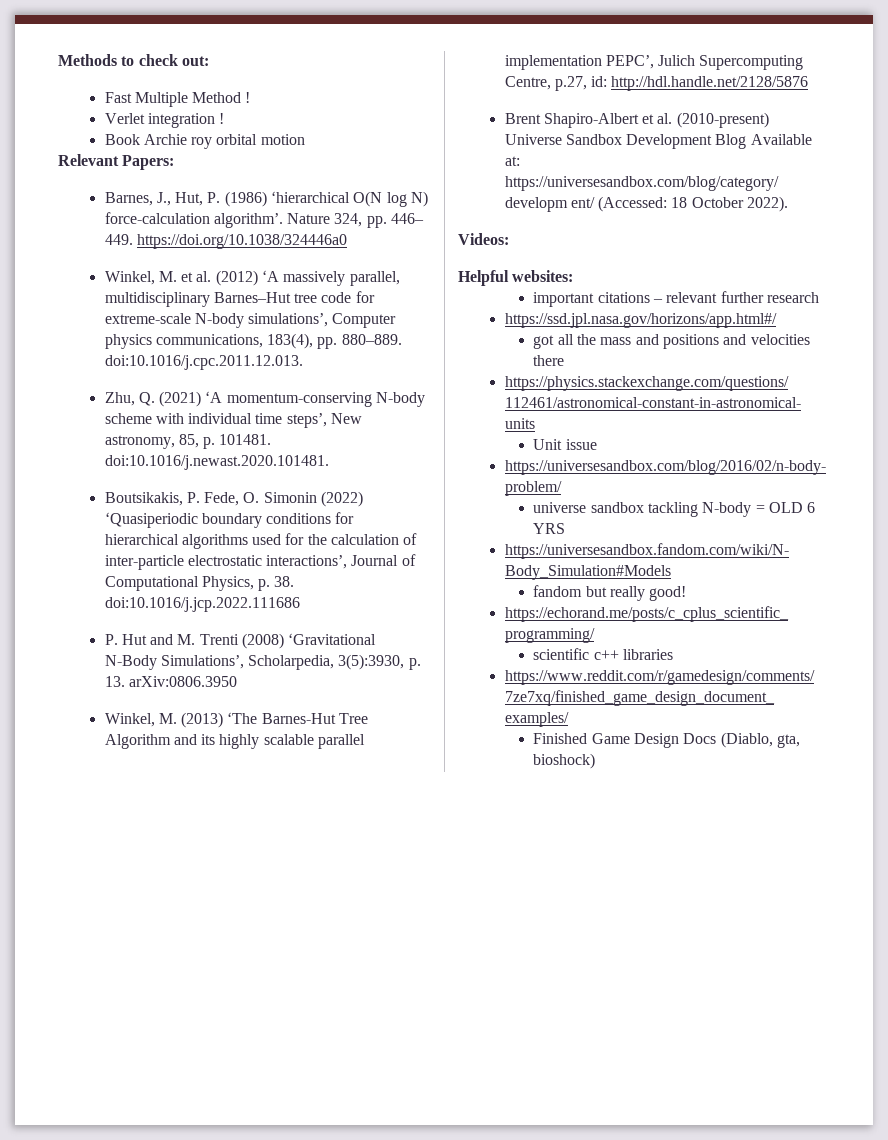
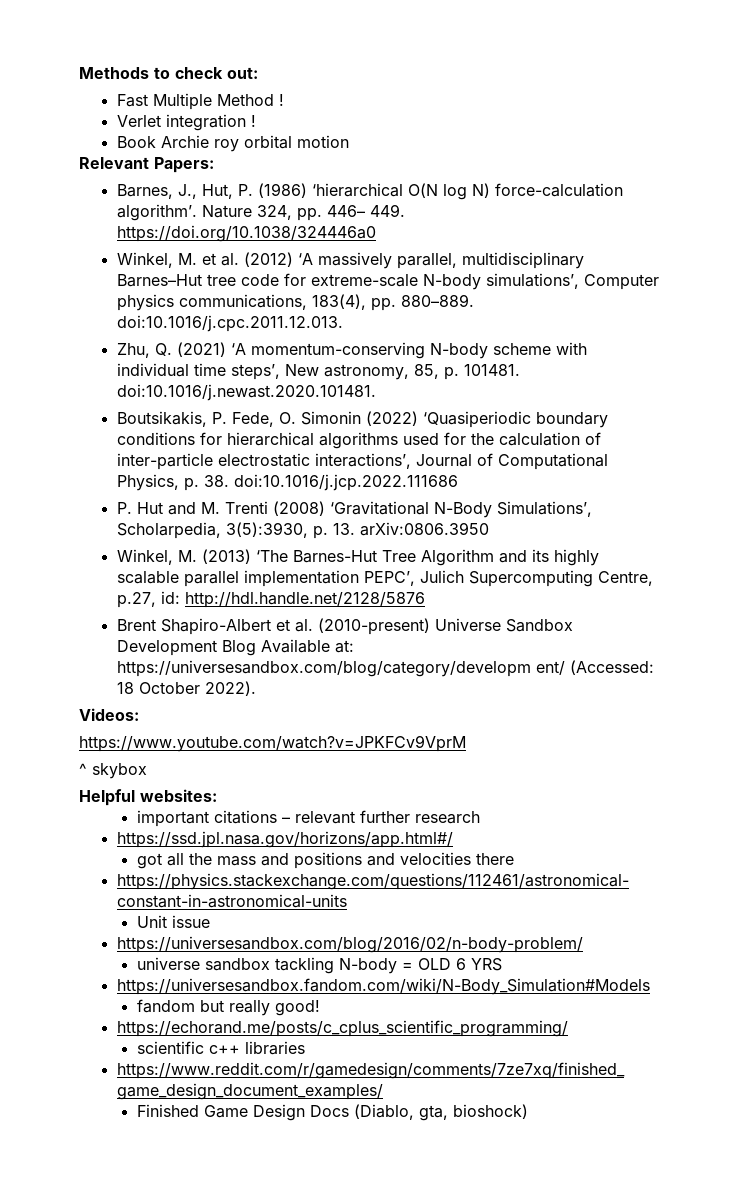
+ https://www.youtube.com/watch?v=JPKFCv9VprM
+ ^ skybox

